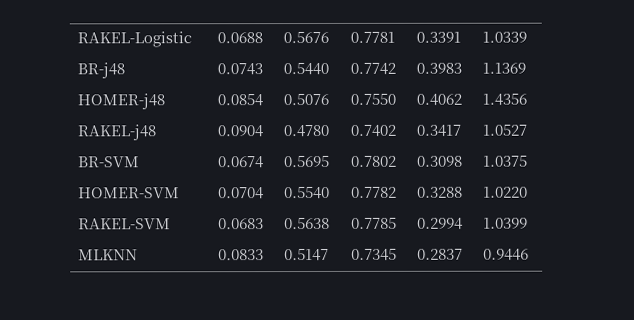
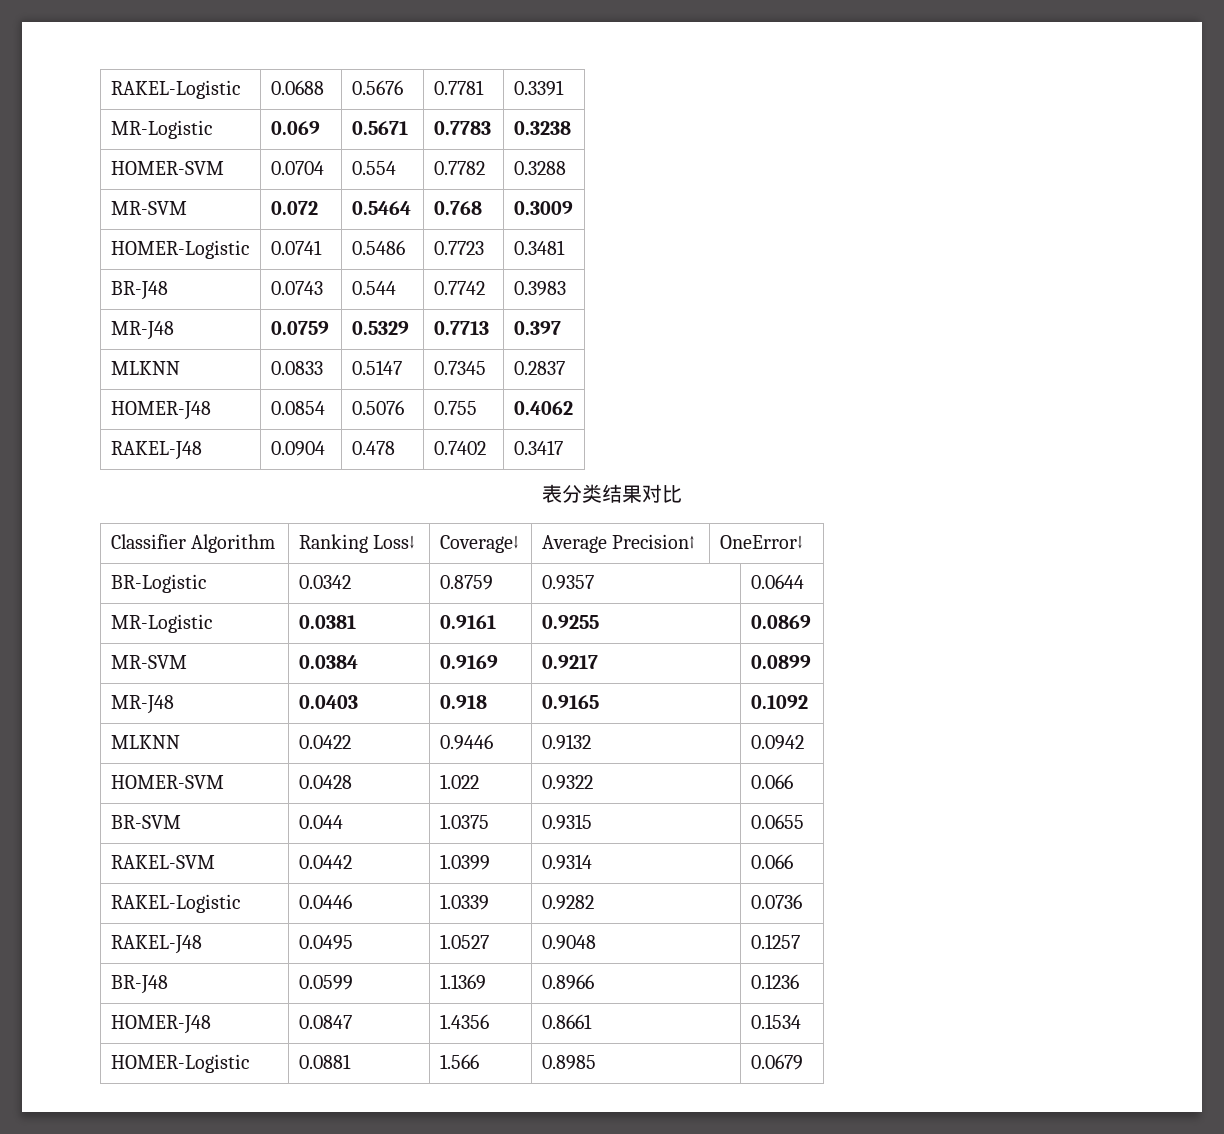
- RAKEL-Logistic | 0.0688 | 0.5676 | 0.7781 | 0.3391 | 1.0339
- BR-j48 | 0.0743 | 0.5440 | 0.7742 | 0.3983 | 1.1369
- HOMER-j48 | 0.0854 | 0.5076 | 0.7550 | 0.4062 | 1.4356
- RAKEL-j48 | 0.0904 | 0.4780 | 0.7402 | 0.3417 | 1.0527
- BR-SVM | 0.0674 | 0.5695 | 0.7802 | 0.3098 | 1.0375
+ RAKEL-Logistic | 0.0688 | 0.5676 | 0.7781 | 0.3391
+ MR-Logistic | 0.069 | 0.5671 | 0.7783 | 0.3238
- HOMER-SVM | 0.0704 | 0.5540 | 0.7782 | 0.3288 | 1.0220
- RAKEL-SVM | 0.0683 | 0.5638 | 0.7785 | 0.2994 | 1.0399
+ HOMER-SVM | 0.0704 | 0.554 | 0.7782 | 0.3288
+ MR-SVM | 0.072 | 0.5464 | 0.768 | 0.3009
+ HOMER-Logistic | 0.0741 | 0.5486 | 0.7723 | 0.3481
+ BR-J48 | 0.0743 | 0.544 | 0.7742 | 0.3983
+ MR-J48 | 0.0759 | 0.5329 | 0.7713 | 0.397
- MLKNN | 0.0833 | 0.5147 | 0.7345 | 0.2837 | 0.9446
+ MLKNN | 0.0833 | 0.5147 | 0.7345 | 0.2837
+ HOMER-J48 | 0.0854 | 0.5076 | 0.755 | 0.4062
+ RAKEL-J48 | 0.0904 | 0.478 | 0.7402 | 0.3417
+ 表分类结果对比
+ Classifier Algorithm | Ranking Loss↓ | Coverage↓ | Average Precision↑ | OneError↓
+ BR-Logistic | 0.0342 | 0.8759 | 0.9357 | 0.0644
+ MR-Logistic | 0.0381 | 0.9161 | 0.9255 | 0.0869
+ MR-SVM | 0.0384 | 0.9169 | 0.9217 | 0.0899
+ MR-J48 | 0.0403 | 0.918 | 0.9165 | 0.1092
+ MLKNN | 0.0422 | 0.9446 | 0.9132 | 0.0942
+ HOMER-SVM | 0.0428 | 1.022 | 0.9322 | 0.066
+ BR-SVM | 0.044 | 1.0375 | 0.9315 | 0.0655
+ RAKEL-SVM | 0.0442 | 1.0399 | 0.9314 | 0.066
+ RAKEL-Logistic | 0.0446 | 1.0339 | 0.9282 | 0.0736
+ RAKEL-J48 | 0.0495 | 1.0527 | 0.9048 | 0.1257
+ BR-J48 | 0.0599 | 1.1369 | 0.8966 | 0.1236
+ HOMER-J48 | 0.0847 | 1.4356 | 0.8661 | 0.1534
+ HOMER-Logistic | 0.0881 | 1.566 | 0.8985 | 0.0679

